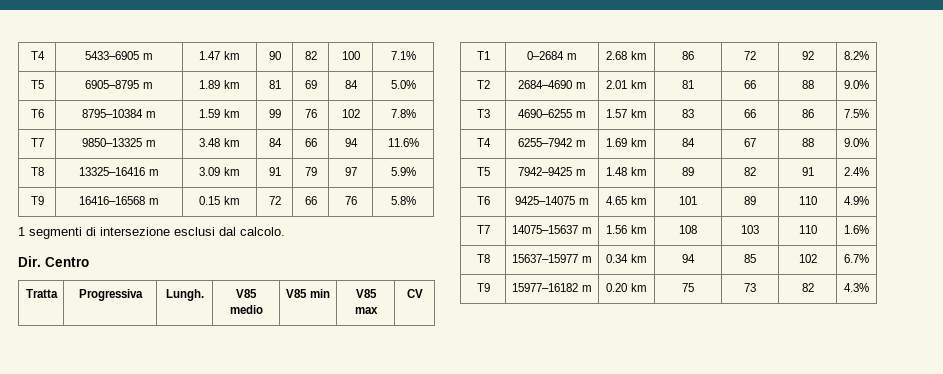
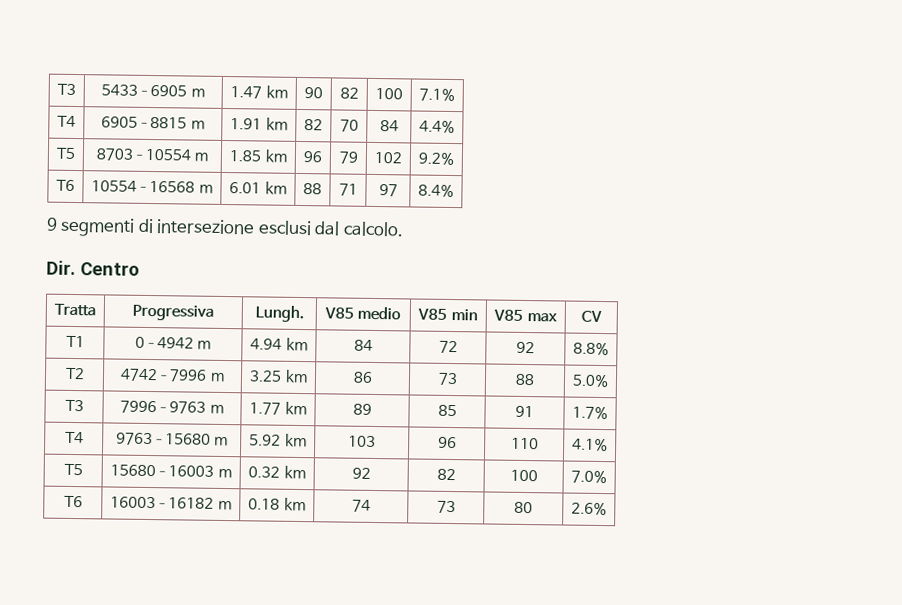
- T4 | 5433–6905 m | 1.47 km | 90 | 82 | 100 | 7.1%
+ T3 | 5433–6905 m | 1.47 km | 90 | 82 | 100 | 7.1%
- T5 | 6905–8795 m | 1.89 km | 81 | 69 | 84 | 5.0%
- T6 | 8795–10384 m | 1.59 km | 99 | 76 | 102 | 7.8%
- T7 | 9850–13325 m | 3.48 km | 84 | 66 | 94 | 11.6%
- T8 | 13325–16416 m | 3.09 km | 91 | 79 | 97 | 5.9%
- T9 | 16416–16568 m | 0.15 km | 72 | 66 | 76 | 5.8%
- 1 segmenti di intersezione esclusi dal calcolo.
+ T4 | 6905–8815 m | 1.91 km | 82 | 70 | 84 | 4.4%
+ T5 | 8703–10554 m | 1.85 km | 96 | 79 | 102 | 9.2%
+ T6 | 10554–16568 m | 6.01 km | 88 | 71 | 97 | 8.4%
+ 9 segmenti di intersezione esclusi dal calcolo.
- T1 | 0–2684 m | 2.68 km | 86 | 72 | 92 | 8.2%
+ T1 | 0–4942 m | 4.94 km | 84 | 72 | 92 | 8.8%
- T2 | 2684–4690 m | 2.01 km | 81 | 66 | 88 | 9.0%
- T3 | 4690–6255 m | 1.57 km | 83 | 66 | 86 | 7.5%
- T4 | 6255–7942 m | 1.69 km | 84 | 67 | 88 | 9.0%
- T5 | 7942–9425 m | 1.48 km | 89 | 82 | 91 | 2.4%
- T6 | 9425–14075 m | 4.65 km | 101 | 89 | 110 | 4.9%
- T7 | 14075–15637 m | 1.56 km | 108 | 103 | 110 | 1.6%
- T8 | 15637–15977 m | 0.34 km | 94 | 85 | 102 | 6.7%
- T9 | 15977–16182 m | 0.20 km | 75 | 73 | 82 | 4.3%
+ T2 | 4742–7996 m | 3.25 km | 86 | 73 | 88 | 5.0%
+ T3 | 7996–9763 m | 1.77 km | 89 | 85 | 91 | 1.7%
+ T4 | 9763–15680 m | 5.92 km | 103 | 96 | 110 | 4.1%
+ T5 | 15680–16003 m | 0.32 km | 92 | 82 | 100 | 7.0%
+ T6 | 16003–16182 m | 0.18 km | 74 | 73 | 80 | 2.6%

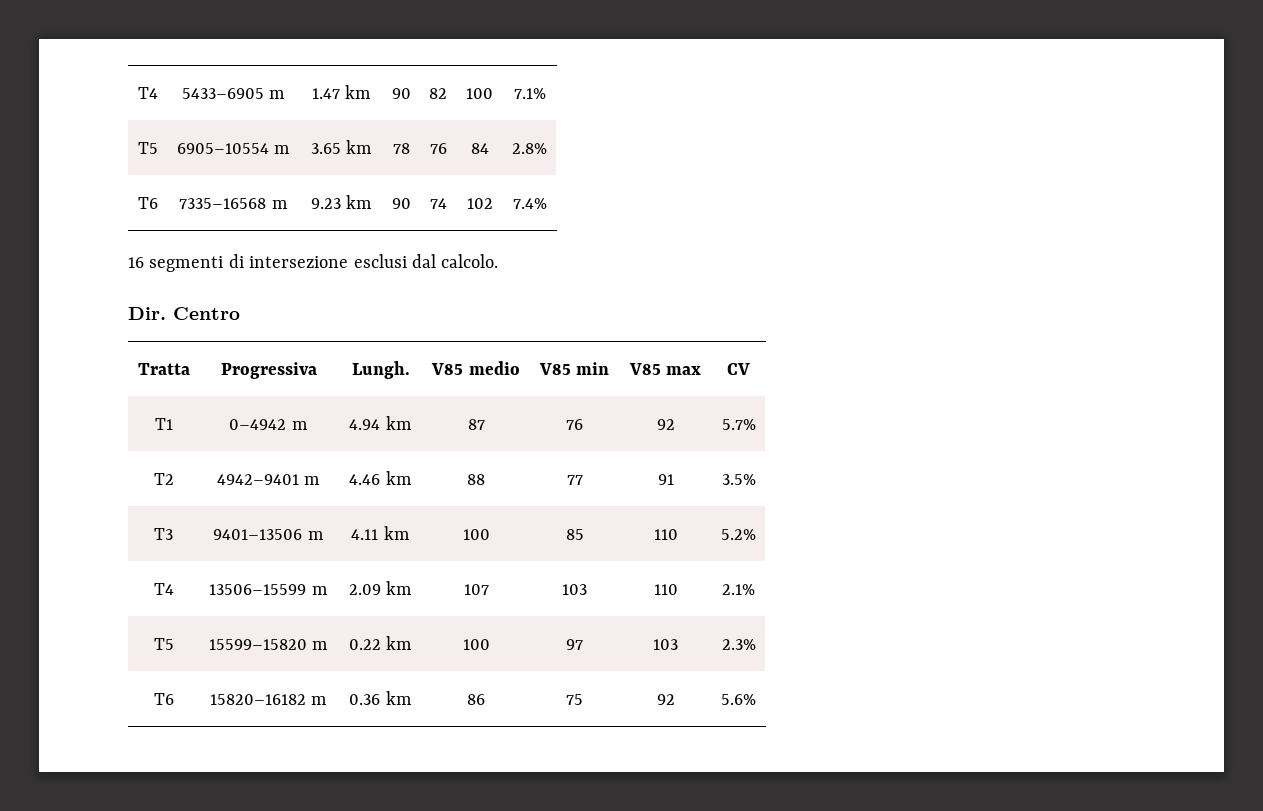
- T3 | 5433–6905 m | 1.47 km | 90 | 82 | 100 | 7.1%
+ T4 | 5433–6905 m | 1.47 km | 90 | 82 | 100 | 7.1%
- T4 | 6905–8815 m | 1.91 km | 82 | 70 | 84 | 4.4%
- T5 | 8703–10554 m | 1.85 km | 96 | 79 | 102 | 9.2%
- T6 | 10554–16568 m | 6.01 km | 88 | 71 | 97 | 8.4%
- 9 segmenti di intersezione esclusi dal calcolo.
+ T5 | 6905–10554 m | 3.65 km | 78 | 76 | 84 | 2.8%
+ T6 | 7335–16568 m | 9.23 km | 90 | 74 | 102 | 7.4%
+ 16 segmenti di intersezione esclusi dal calcolo.
- T1 | 0–4942 m | 4.94 km | 84 | 72 | 92 | 8.8%
+ T1 | 0–4942 m | 4.94 km | 87 | 76 | 92 | 5.7%
- T2 | 4742–7996 m | 3.25 km | 86 | 73 | 88 | 5.0%
- T3 | 7996–9763 m | 1.77 km | 89 | 85 | 91 | 1.7%
- T4 | 9763–15680 m | 5.92 km | 103 | 96 | 110 | 4.1%
- T5 | 15680–16003 m | 0.32 km | 92 | 82 | 100 | 7.0%
- T6 | 16003–16182 m | 0.18 km | 74 | 73 | 80 | 2.6%
+ T2 | 4942–9401 m | 4.46 km | 88 | 77 | 91 | 3.5%
+ T3 | 9401–13506 m | 4.11 km | 100 | 85 | 110 | 5.2%
+ T4 | 13506–15599 m | 2.09 km | 107 | 103 | 110 | 2.1%
+ T5 | 15599–15820 m | 0.22 km | 100 | 97 | 103 | 2.3%
+ T6 | 15820–16182 m | 0.36 km | 86 | 75 | 92 | 5.6%

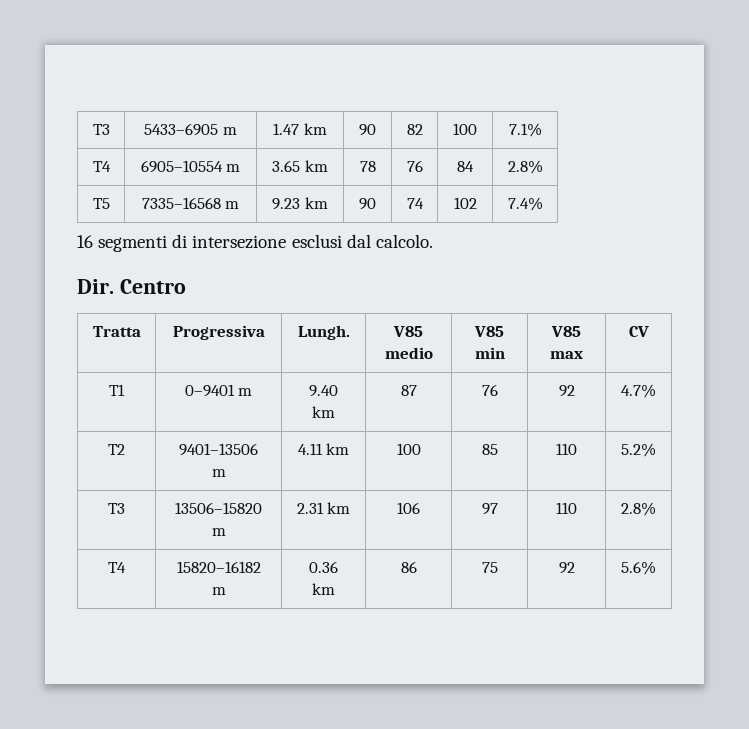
- T4 | 5433–6905 m | 1.47 km | 90 | 82 | 100 | 7.1%
+ T3 | 5433–6905 m | 1.47 km | 90 | 82 | 100 | 7.1%
- T5 | 6905–10554 m | 3.65 km | 78 | 76 | 84 | 2.8%
+ T4 | 6905–10554 m | 3.65 km | 78 | 76 | 84 | 2.8%
- T6 | 7335–16568 m | 9.23 km | 90 | 74 | 102 | 7.4%
+ T5 | 7335–16568 m | 9.23 km | 90 | 74 | 102 | 7.4%
- T1 | 0–4942 m | 4.94 km | 87 | 76 | 92 | 5.7%
+ T1 | 0–9401 m | 9.40 km | 87 | 76 | 92 | 4.7%
- T2 | 4942–9401 m | 4.46 km | 88 | 77 | 91 | 3.5%
- T3 | 9401–13506 m | 4.11 km | 100 | 85 | 110 | 5.2%
+ T2 | 9401–13506 m | 4.11 km | 100 | 85 | 110 | 5.2%
- T4 | 13506–15599 m | 2.09 km | 107 | 103 | 110 | 2.1%
- T5 | 15599–15820 m | 0.22 km | 100 | 97 | 103 | 2.3%
- T6 | 15820–16182 m | 0.36 km | 86 | 75 | 92 | 5.6%
+ T3 | 13506–15820 m | 2.31 km | 106 | 97 | 110 | 2.8%
+ T4 | 15820–16182 m | 0.36 km | 86 | 75 | 92 | 5.6%

